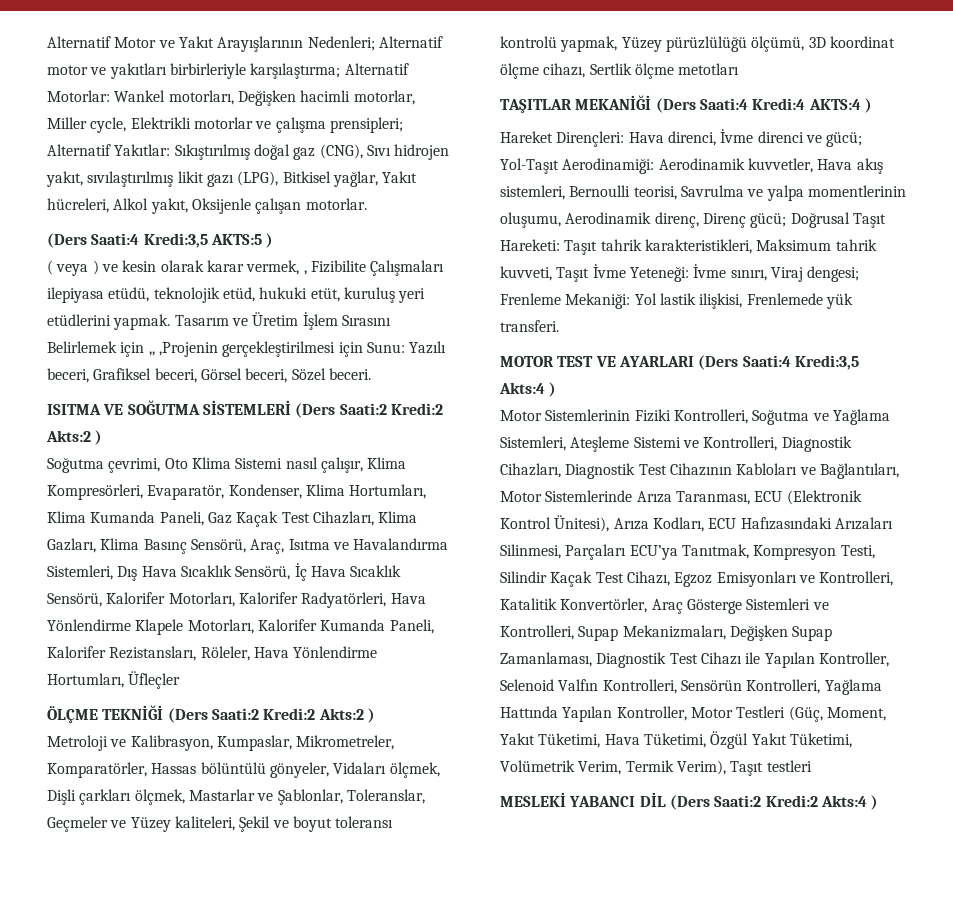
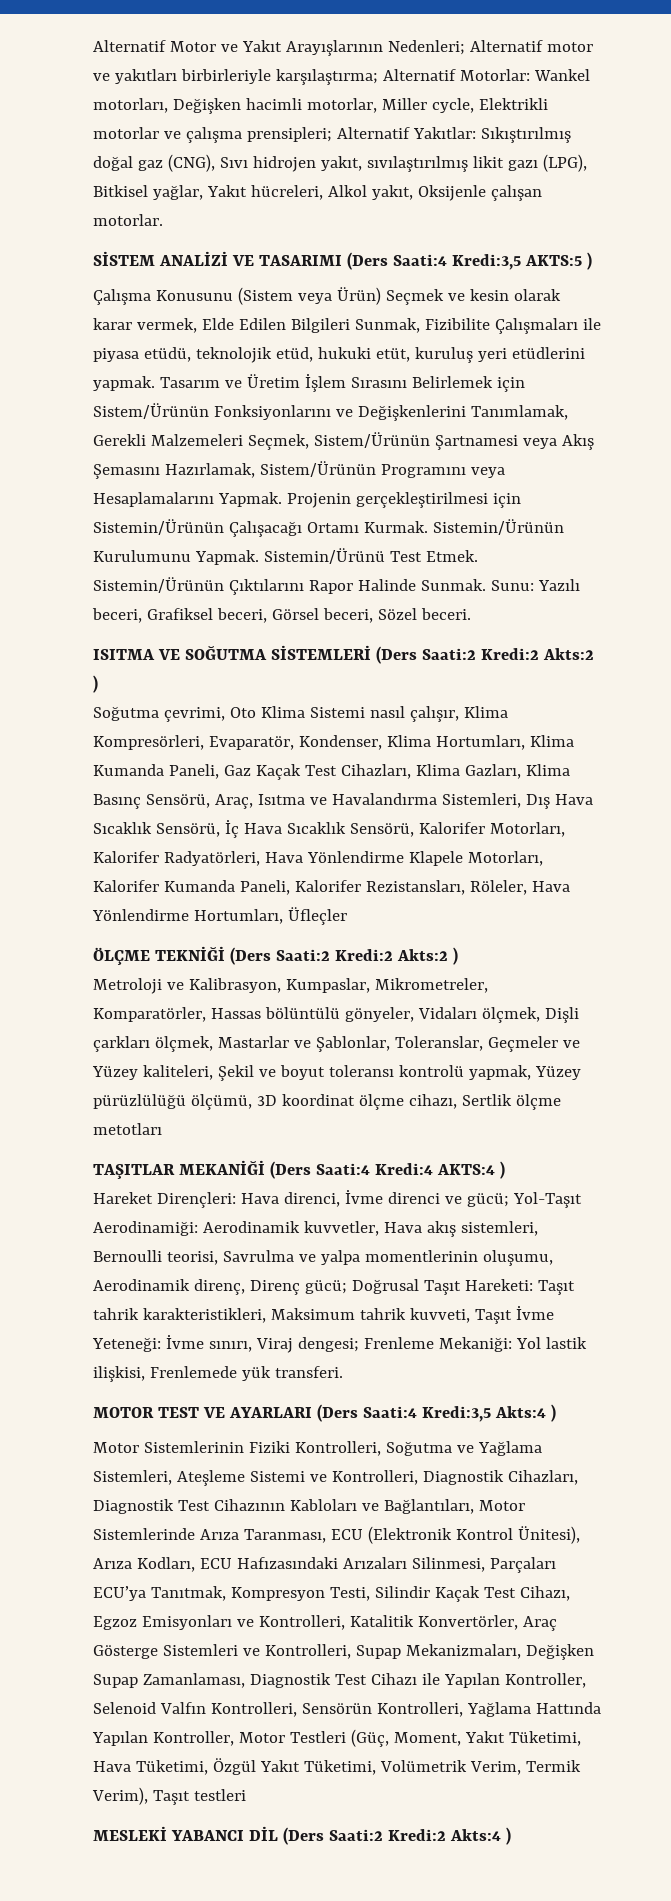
- (Ders Saati:4 Kredi:3,5 AKTS:5 )
+ SİSTEM ANALİZİ VE TASARIMI (Ders Saati:4 Kredi:3,5 AKTS:5 )
- ( veya ) ve kesin olarak karar vermek, , Fizibilite Çalışmaları ilepiyasa etüdü, teknolojik etüd, hukuki etüt, kuruluş yeri etüdlerini yapmak.
+ Çalışma Konusunu (Sistem veya Ürün) Seçmek ve kesin olarak karar vermek, Elde Edilen Bilgileri Sunmak, Fizibilite Çalışmaları ile piyasa etüdü, teknolojik etüd, hukuki etüt, kuruluş yeri etüdlerini yapmak.
- Tasarım ve Üretim İşlem Sırasını Belirlemek için ,, ,Projenin gerçekleştirilmesi için Sunu: Yazılı beceri, Grafiksel beceri, Görsel beceri, Sözel beceri.
+ Tasarım ve Üretim İşlem Sırasını Belirlemek için Sistem/Ürünün Fonksiyonlarını ve Değişkenlerini Tanımlamak, Gerekli Malzemeleri Seçmek, Sistem/Ürünün Şartnamesi veya Akış Şemasını Hazırlamak, Sistem/Ürünün Programını veya Hesaplamalarını Yapmak. Projenin gerçekleştirilmesi için Sistemin/Ürünün Çalışacağı Ortamı Kurmak. Sistemin/Ürünün Kurulumunu Yapmak. Sistemin/Ürünü Test Etmek. Sistemin/Ürünün Çıktılarını Rapor Halinde Sunmak. Sunu: Yazılı beceri, Grafiksel beceri, Görsel beceri, Sözel beceri.

